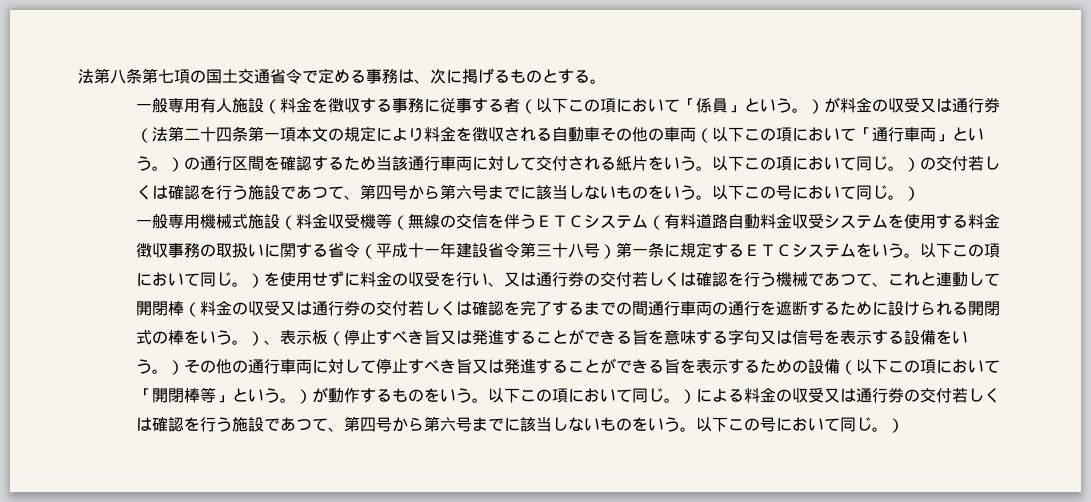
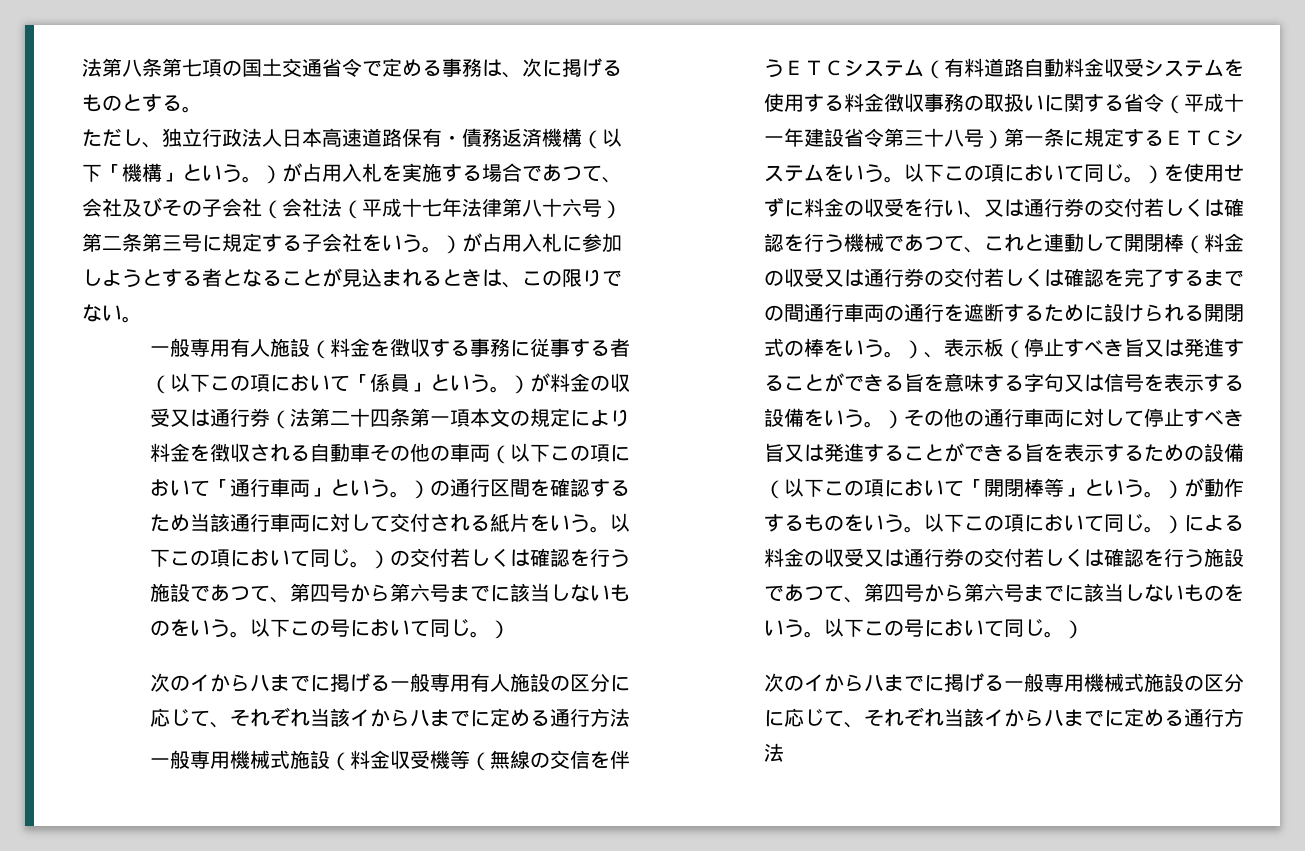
+ ただし、独立行政法人日本高速道路保有・債務返済機構（以下「機構」という。）が占用入札を実施する場合であつて、会社及びその子会社（会社法（平成十七年法律第八十六号）第二条第三号に規定する子会社をいう。）が占用入札に参加しようとする者となることが見込まれるときは、この限りでない。
+ 次のイからハまでに掲げる一般専用有人施設の区分に応じて、それぞれ当該イからハまでに定める通行方法
+ 次のイからハまでに掲げる一般専用機械式施設の区分に応じて、それぞれ当該イからハまでに定める通行方法

